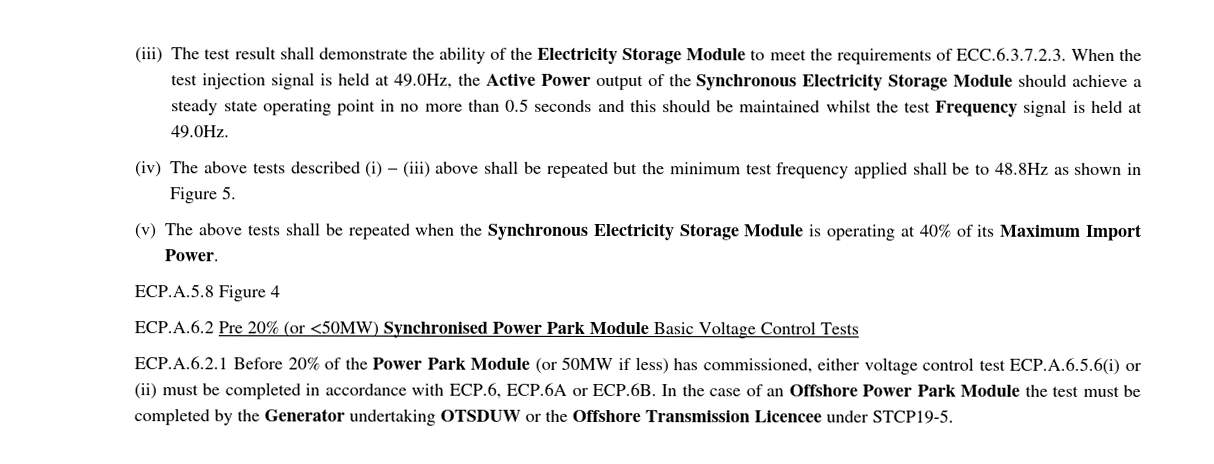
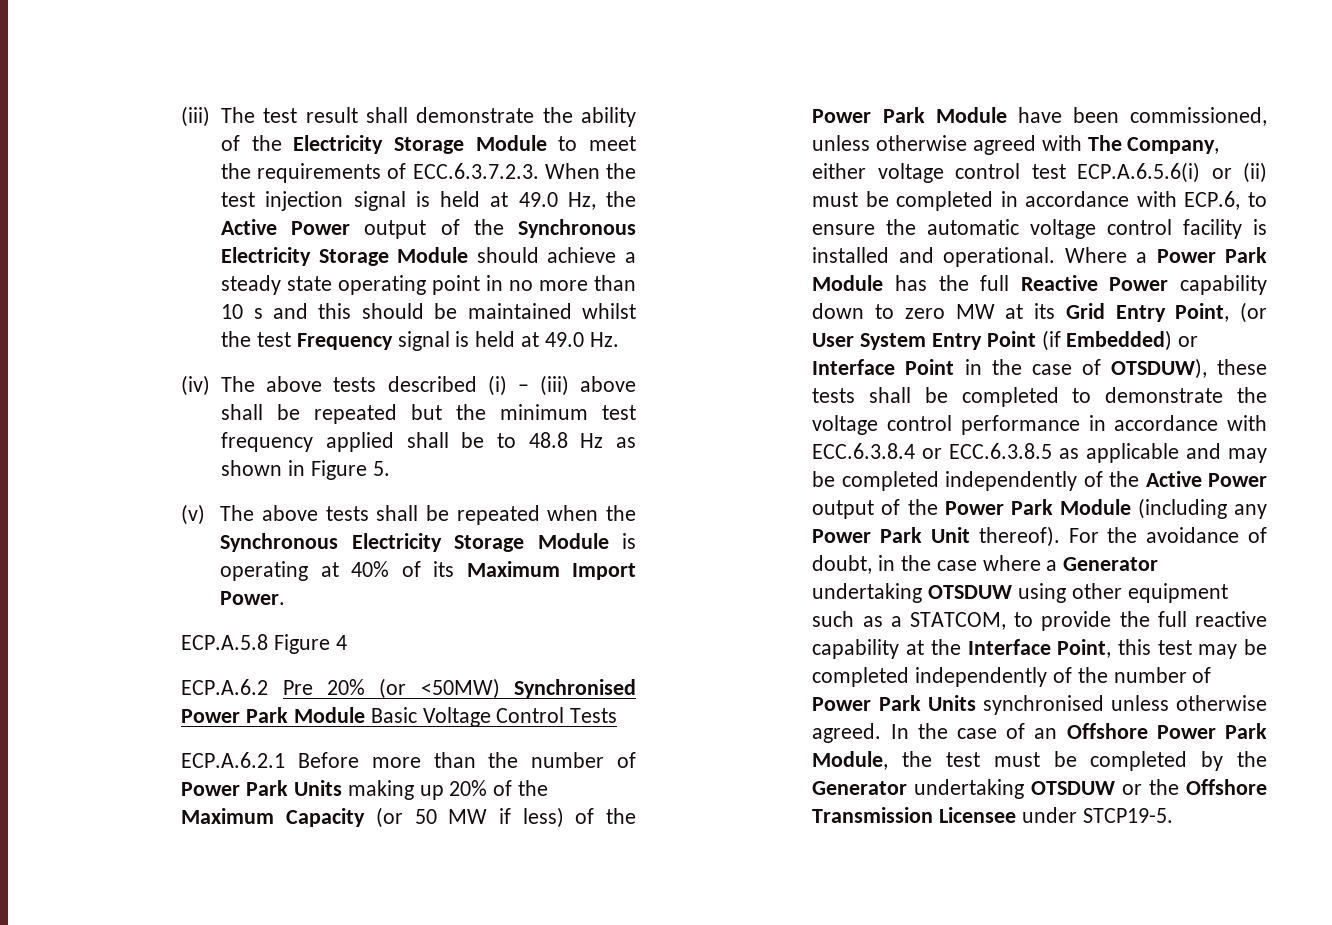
- (iii) The test result shall demonstrate the ability of the Electricity Storage Module to meet the requirements of ECC.6.3.7.2.3. When the test injection signal is held at 49.0Hz, the Active Power output of the Synchronous Electricity Storage Module should achieve a steady state operating point in no more than 0.5 seconds and this should be maintained whilst the test Frequency signal is held at 49.0Hz.
+ (iii) The test result shall demonstrate the ability of the Electricity Storage Module to meet the requirements of ECC.6.3.7.2.3. When the test injection signal is held at 49.0 Hz, the Active Power output of the Synchronous Electricity Storage Module should achieve a steady state operating point in no more than 10 s and this should be maintained whilst the test Frequency signal is held at 49.0 Hz.
- (iv) The above tests described (i) – (iii) above shall be repeated but the minimum test frequency applied shall be to 48.8Hz as shown in Figure 5.
+ (iv) The above tests described (i) – (iii) above shall be repeated but the minimum test frequency applied shall be to 48.8 Hz as shown in Figure 5.
- ECP.A.6.2.1 Before 20% of the Power Park Module (or 50MW if less) has commissioned, either voltage control test ECP.A.6.5.6(i) or (ii) must be completed in accordance with ECP.6, ECP.6A or ECP.6B. In the case of an Offshore Power Park Module the test must be completed by the Generator undertaking OTSDUW or the Offshore Transmission Licencee under STCP19-5.
+ ECP.A.6.2.1 Before more than the number of Power Park Units making up 20% of the Maximum Capacity (or 50 MW if less) of the Power Park Module have been commissioned, unless otherwise agreed with The Company, either voltage control test ECP.A.6.5.6(i) or (ii) must be completed in accordance with ECP.6, to ensure the automatic voltage control facility is installed and operational. Where a Power Park Module has the full Reactive Power capability down to zero MW at its Grid Entry Point, (or User System Entry Point (if Embedded) or Interface Point in the case of OTSDUW), these tests shall be completed to demonstrate the voltage control performance in accordance with ECC.6.3.8.4 or ECC.6.3.8.5 as applicable and may be completed independently of the Active Power output of the Power Park Module (including any Power Park Unit thereof). For the avoidance of doubt, in the case where a Generator undertaking OTSDUW using other equipment such as a STATCOM, to provide the full reactive capability at the Interface Point, this test may be completed independently of the number of Power Park Units synchronised unless otherwise agreed. In the case of an Offshore Power Park Module, the test must be completed by the Generator undertaking OTSDUW or the Offshore Transmission Licensee under STCP19-5.

